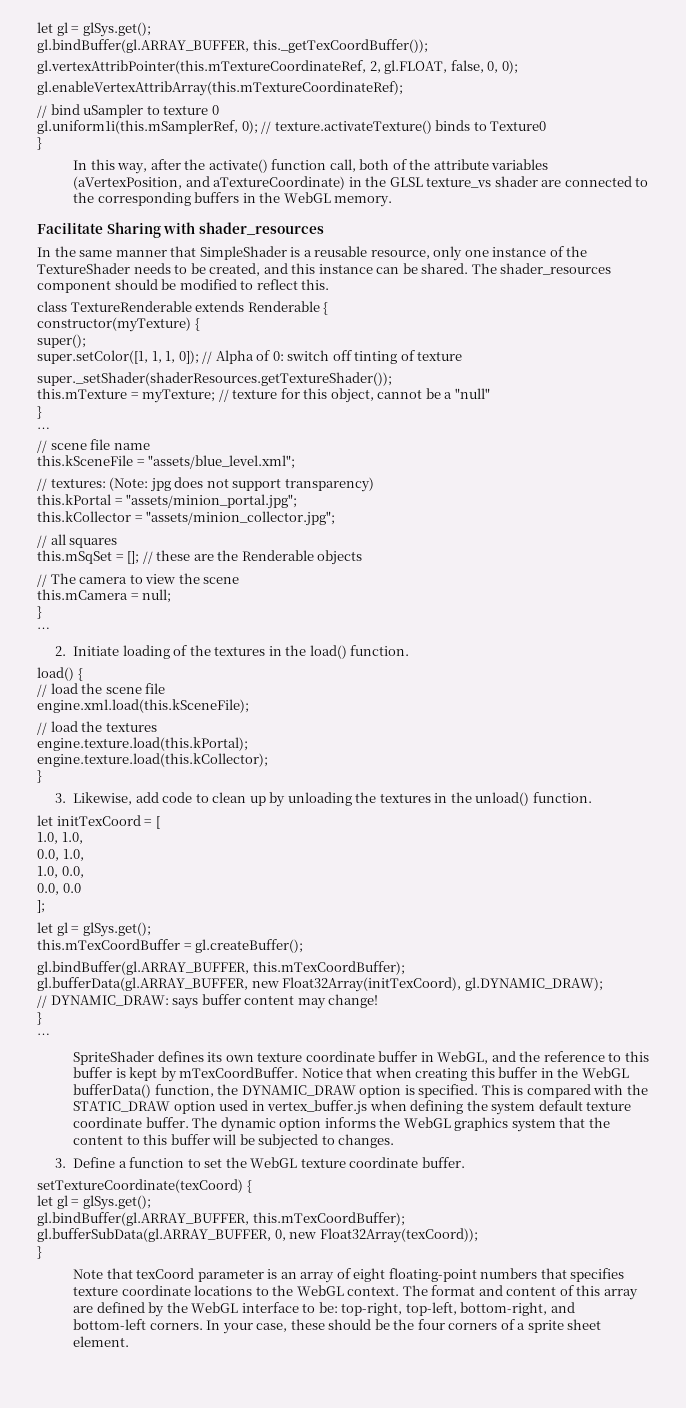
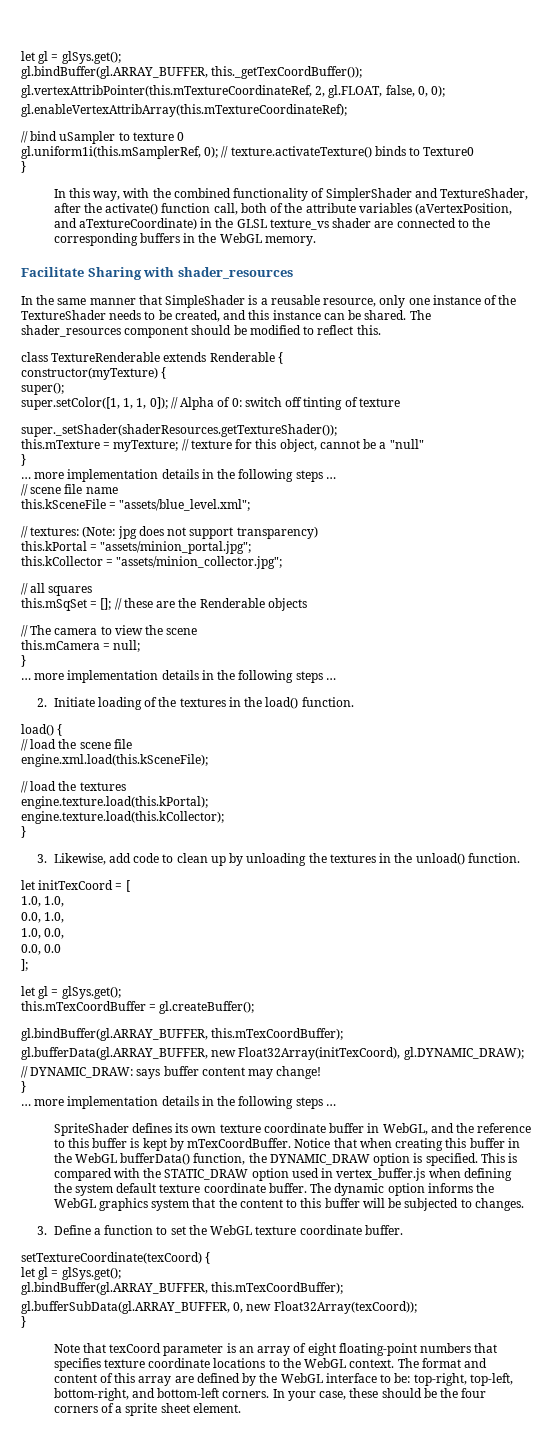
- In this way, after the activate() function call, both of the attribute variables (aVertexPosition, and aTextureCoordinate) in the GLSL texture_vs shader are connected to the corresponding buffers in the WebGL memory.
+ In this way, with the combined functionality of SimplerShader and TextureShader, after the activate() function call, both of the attribute variables (aVertexPosition, and aTextureCoordinate) in the GLSL texture_vs shader are connected to the corresponding buffers in the WebGL memory.
  this.mTexture = myTexture; // texture for this object, cannot be a "null"
  }
- …
+ … more implementation details in the following steps …
  this.mCamera = null;
  }
- …
+ … more implementation details in the following steps …
  // DYNAMIC_DRAW: says buffer content may change!
  }
- …
+ … more implementation details in the following steps …

